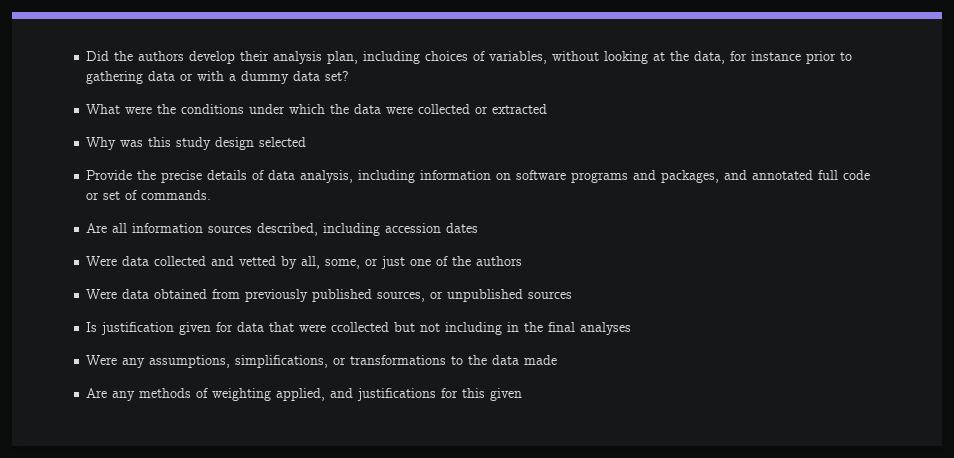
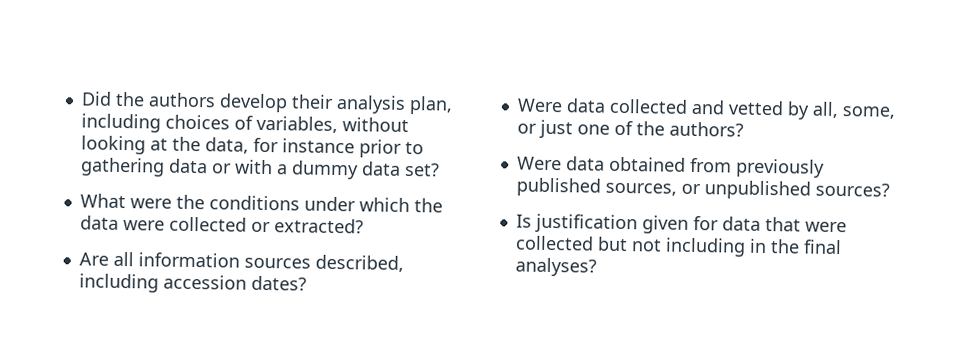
- What were the conditions under which the data were collected or extracted
- Why was this study design selected
- Provide the precise details of data analysis, including information on software programs and packages, and annotated full code or set of commands.
+ What were the conditions under which the data were collected or extracted?
- Are all information sources described, including accession dates
+ Are all information sources described, including accession dates?
- Were data collected and vetted by all, some, or just one of the authors
+ Were data collected and vetted by all, some, or just one of the authors?
- Were data obtained from previously published sources, or unpublished sources
+ Were data obtained from previously published sources, or unpublished sources?
- Is justification given for data that were ccollected but not including in the final analyses
- Were any assumptions, simplifications, or transformations to the data made
- Are any methods of weighting applied, and justifications for this given
+ Is justification given for data that were collected but not including in the final analyses?

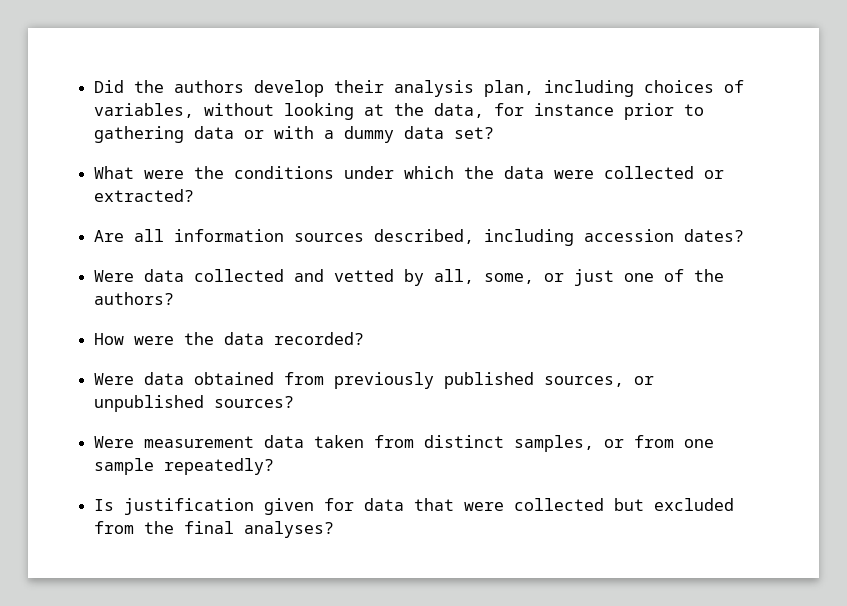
+ How were the data recorded?
+ Were measurement data taken from distinct samples, or from one sample repeatedly?
- Is justification given for data that were collected but not including in the final analyses?
+ Is justification given for data that were collected but excluded from the final analyses?

